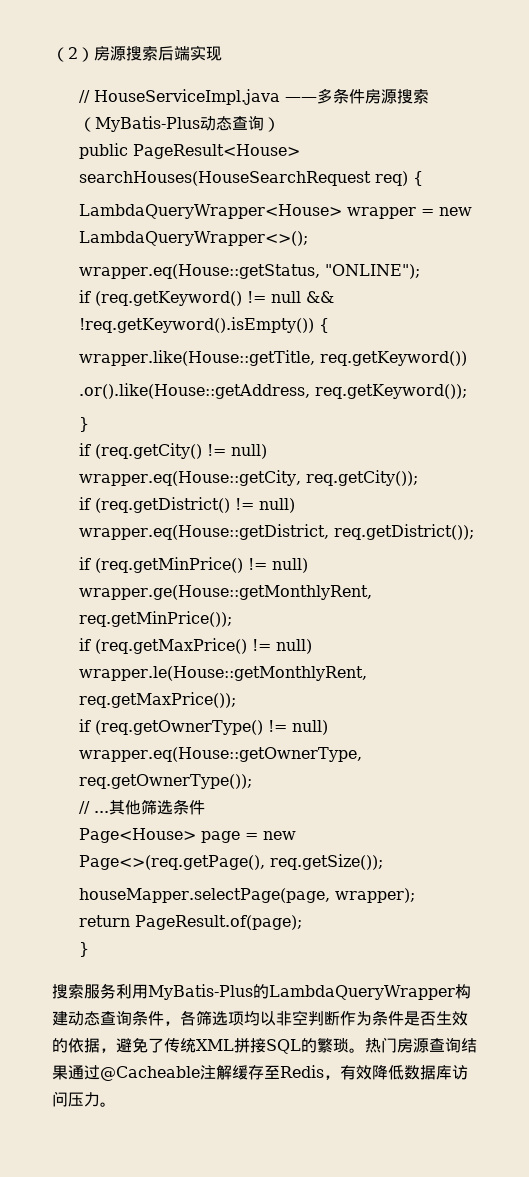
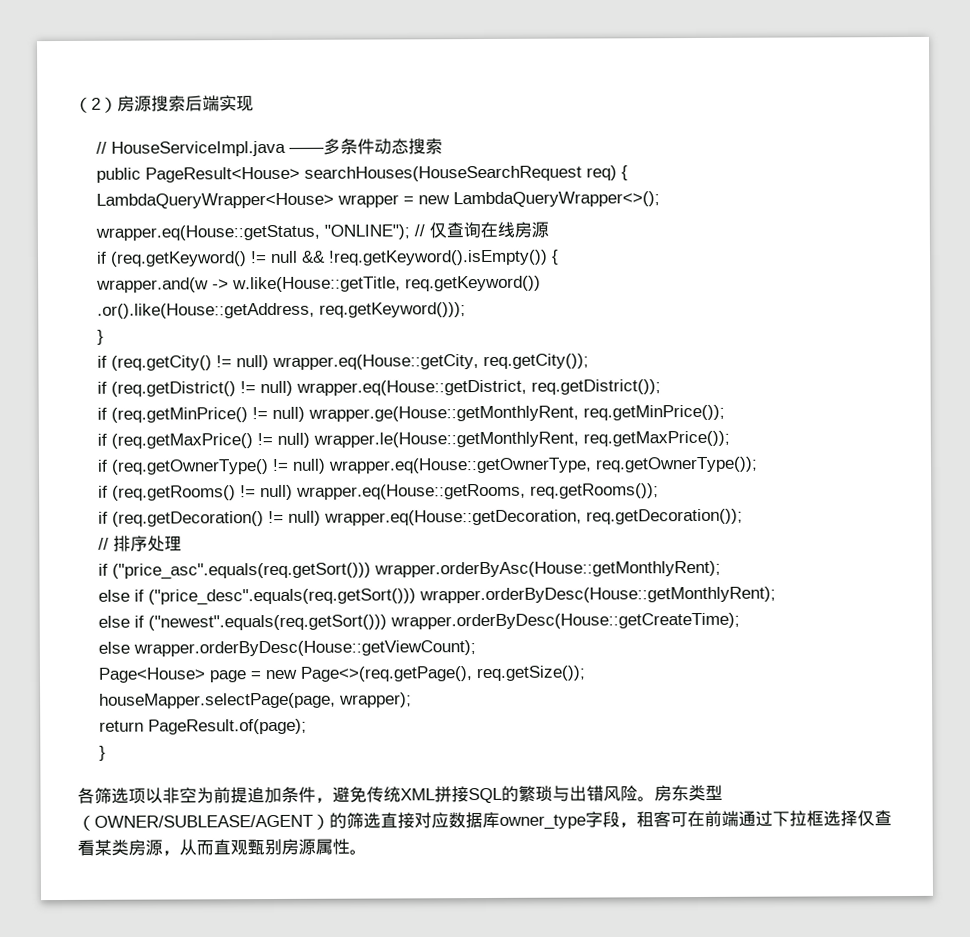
- // HouseServiceImpl.java ——多条件房源搜索（MyBatis-Plus动态查询）
+ // HouseServiceImpl.java ——多条件动态搜索
- wrapper.eq(House::getStatus, "ONLINE");
+ wrapper.eq(House::getStatus, "ONLINE"); // 仅查询在线房源
- wrapper.like(House::getTitle, req.getKeyword())
+ wrapper.and(w -> w.like(House::getTitle, req.getKeyword())
- .or().like(House::getAddress, req.getKeyword());
+ .or().like(House::getAddress, req.getKeyword()));
- // ...其他筛选条件
+ if (req.getRooms() != null) wrapper.eq(House::getRooms, req.getRooms());
+ if (req.getDecoration() != null) wrapper.eq(House::getDecoration, req.getDecoration());
+ // 排序处理
+ if ("price_asc".equals(req.getSort())) wrapper.orderByAsc(House::getMonthlyRent);
+ else if ("price_desc".equals(req.getSort())) wrapper.orderByDesc(House::getMonthlyRent);
+ else if ("newest".equals(req.getSort())) wrapper.orderByDesc(House::getCreateTime);
+ else wrapper.orderByDesc(House::getViewCount);
- 搜索服务利用MyBatis-Plus的LambdaQueryWrapper构建动态查询条件，各筛选项均以非空判断作为条件是否生效的依据，避免了传统XML拼接SQL的繁琐。热门房源查询结果通过@Cacheable注解缓存至Redis，有效降低数据库访问压力。
+ 各筛选项以非空为前提追加条件，避免传统XML拼接SQL的繁琐与出错风险。房东类型（OWNER/SUBLEASE/AGENT）的筛选直接对应数据库owner_type字段，租客可在前端通过下拉框选择仅查看某类房源，从而直观甄别房源属性。

